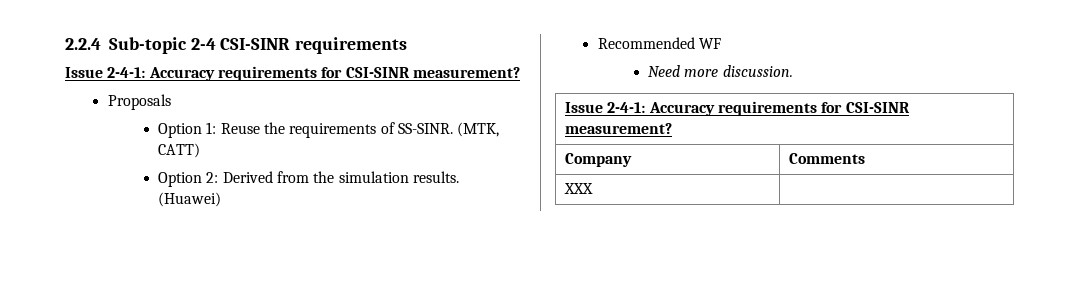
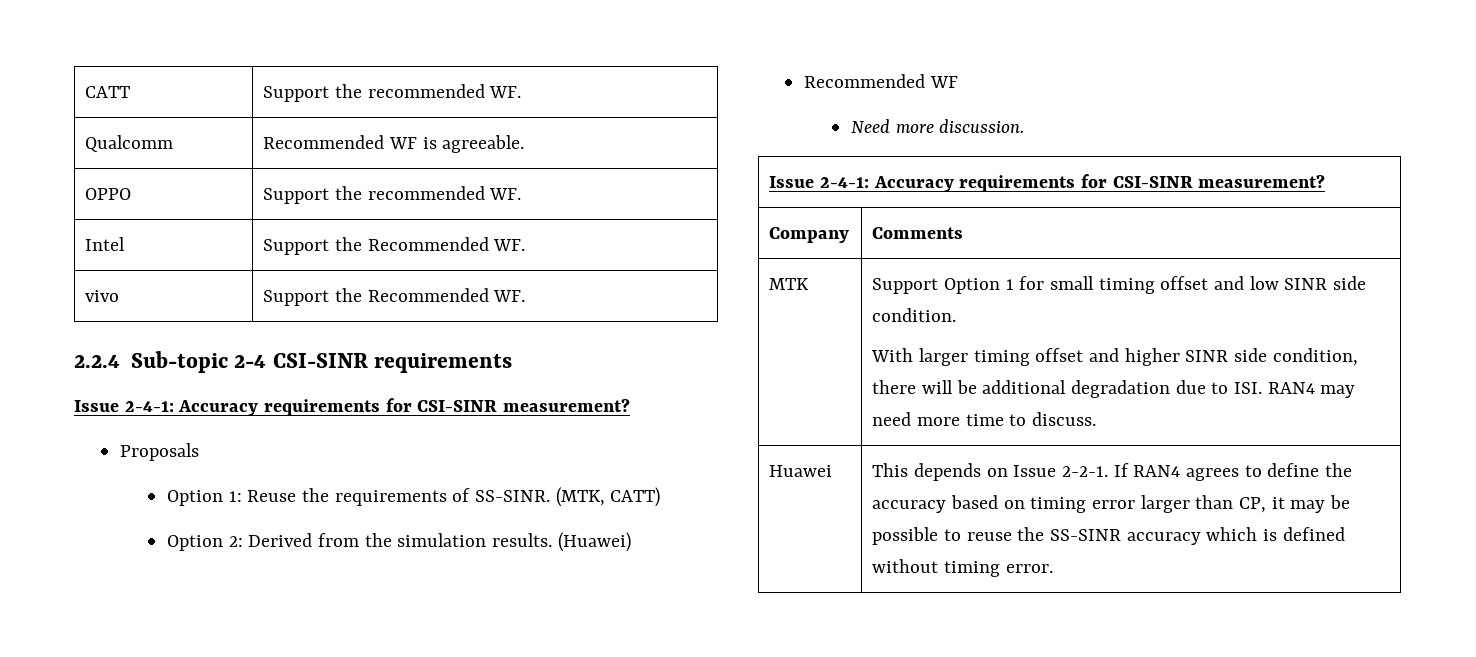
+ CATT | Support the recommended WF.
+ Qualcomm | Recommended WF is agreeable.
+ OPPO | Support the recommended WF.
+ Intel | Support the Recommended WF.
+ vivo | Support the Recommended WF.
- XXX |
+ MTK | Support Option 1 for small timing offset and low SINR side condition.
+ With larger timing offset and higher SINR side condition, there will be additional degradation due to ISI. RAN4 may need more time to discuss.
+ Huawei | This depends on Issue 2-2-1. If RAN4 agrees to define the accuracy based on timing error larger than CP, it may be possible to reuse the SS-SINR accuracy which is defined without timing error.

